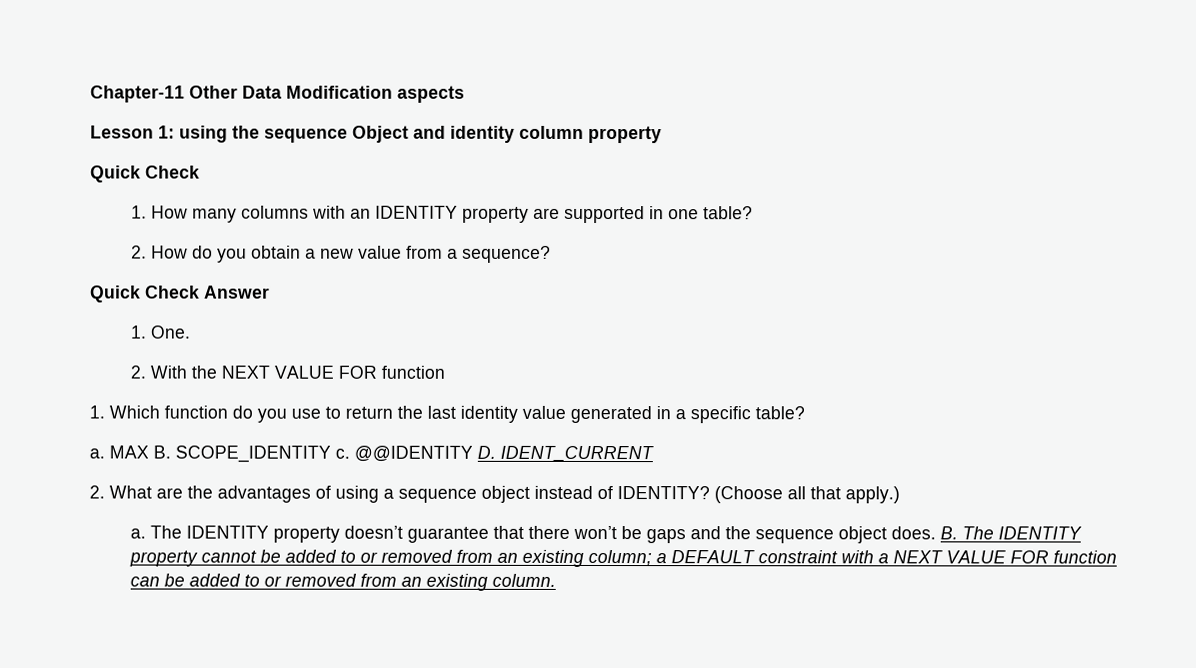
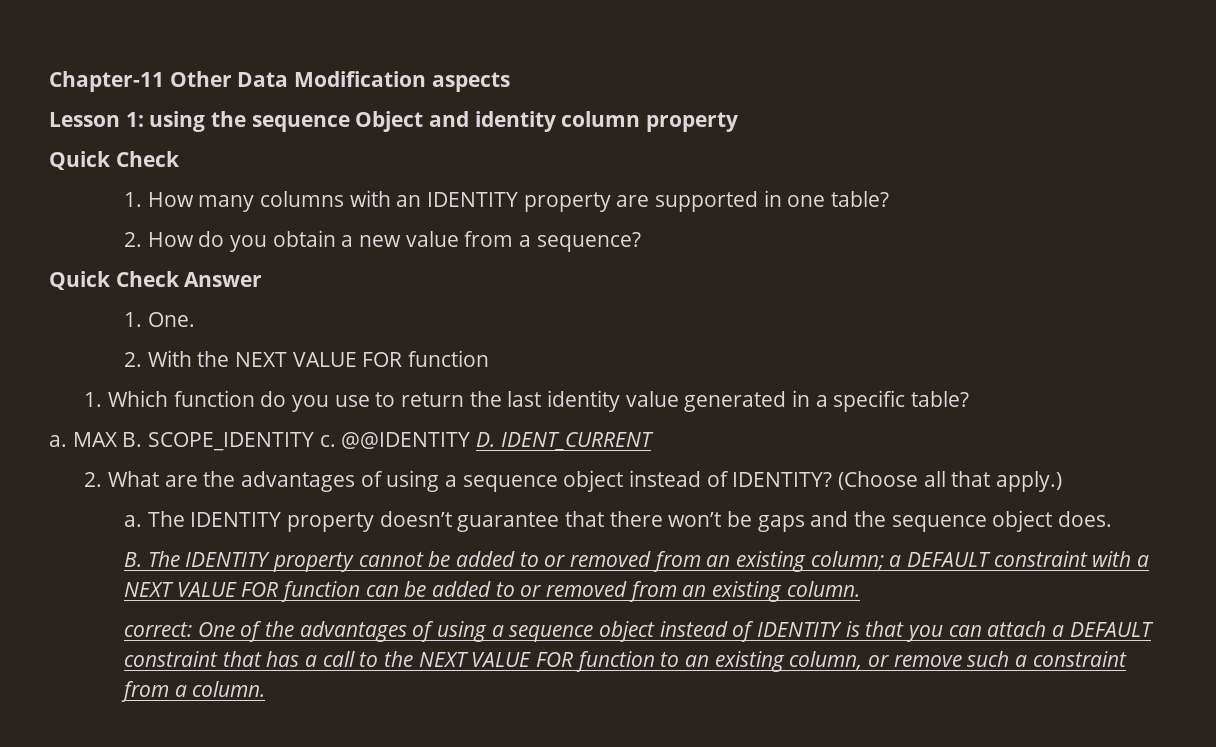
- The IDENTITY property doesn’t guarantee that there won’t be gaps and the sequence object does. B. The IDENTITY property cannot be added to or removed from an existing column; a DEFAULT constraint with a NEXT VALUE FOR function can be added to or removed from an existing column.
+ The IDENTITY property doesn’t guarantee that there won’t be gaps and the sequence object does.
+ B. The IDENTITY property cannot be added to or removed from an existing column; a DEFAULT constraint with a NEXT VALUE FOR function can be added to or removed from an existing column.
+ correct: One of the advantages of using a sequence object instead of IDENTITY is that you can attach a DEFAULT constraint that has a call to the NEXT VALUE FOR function to an existing column, or remove such a constraint from a column.

